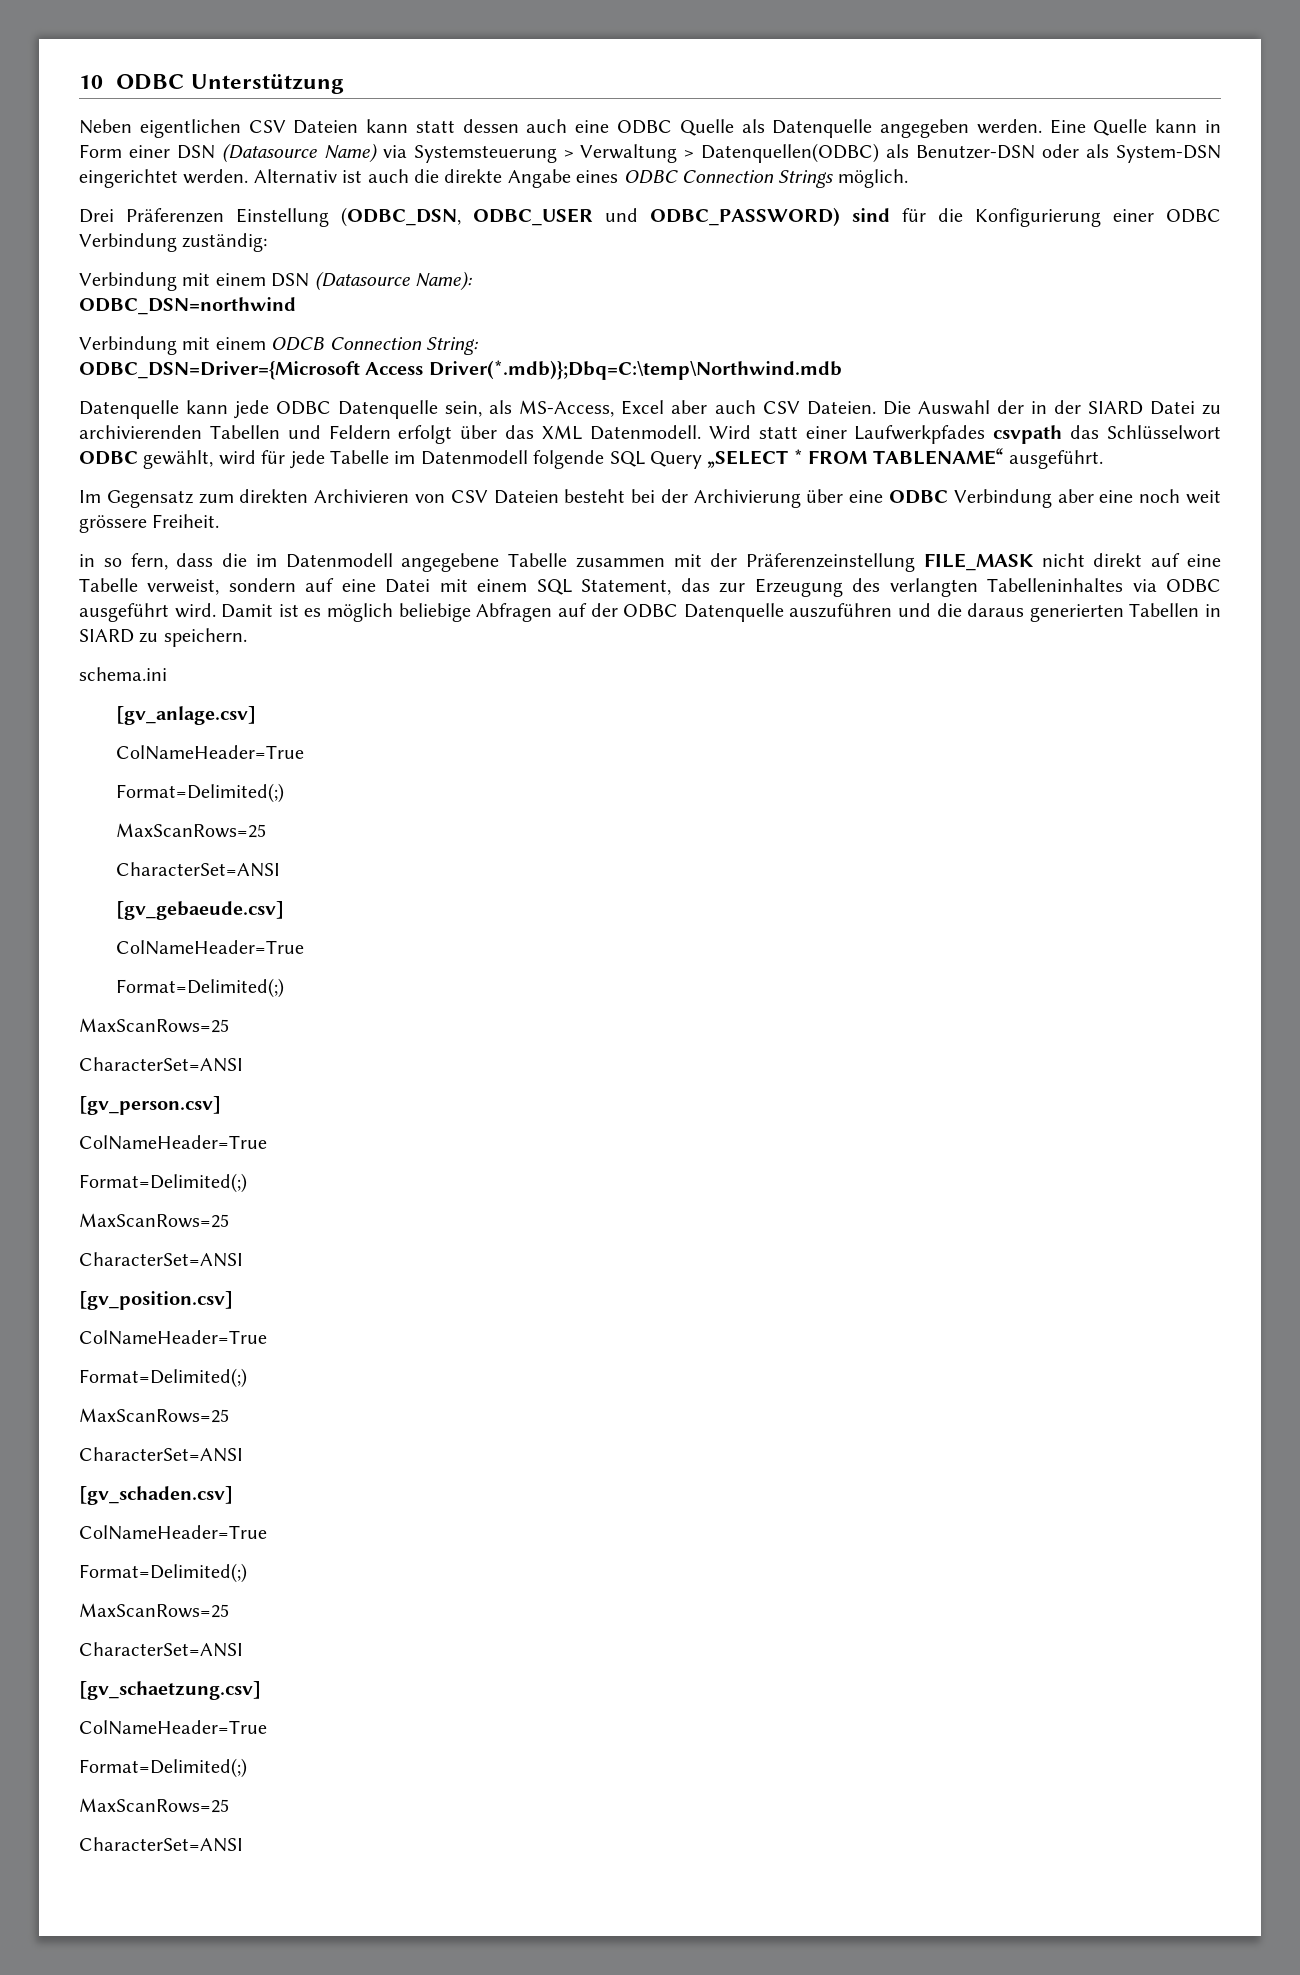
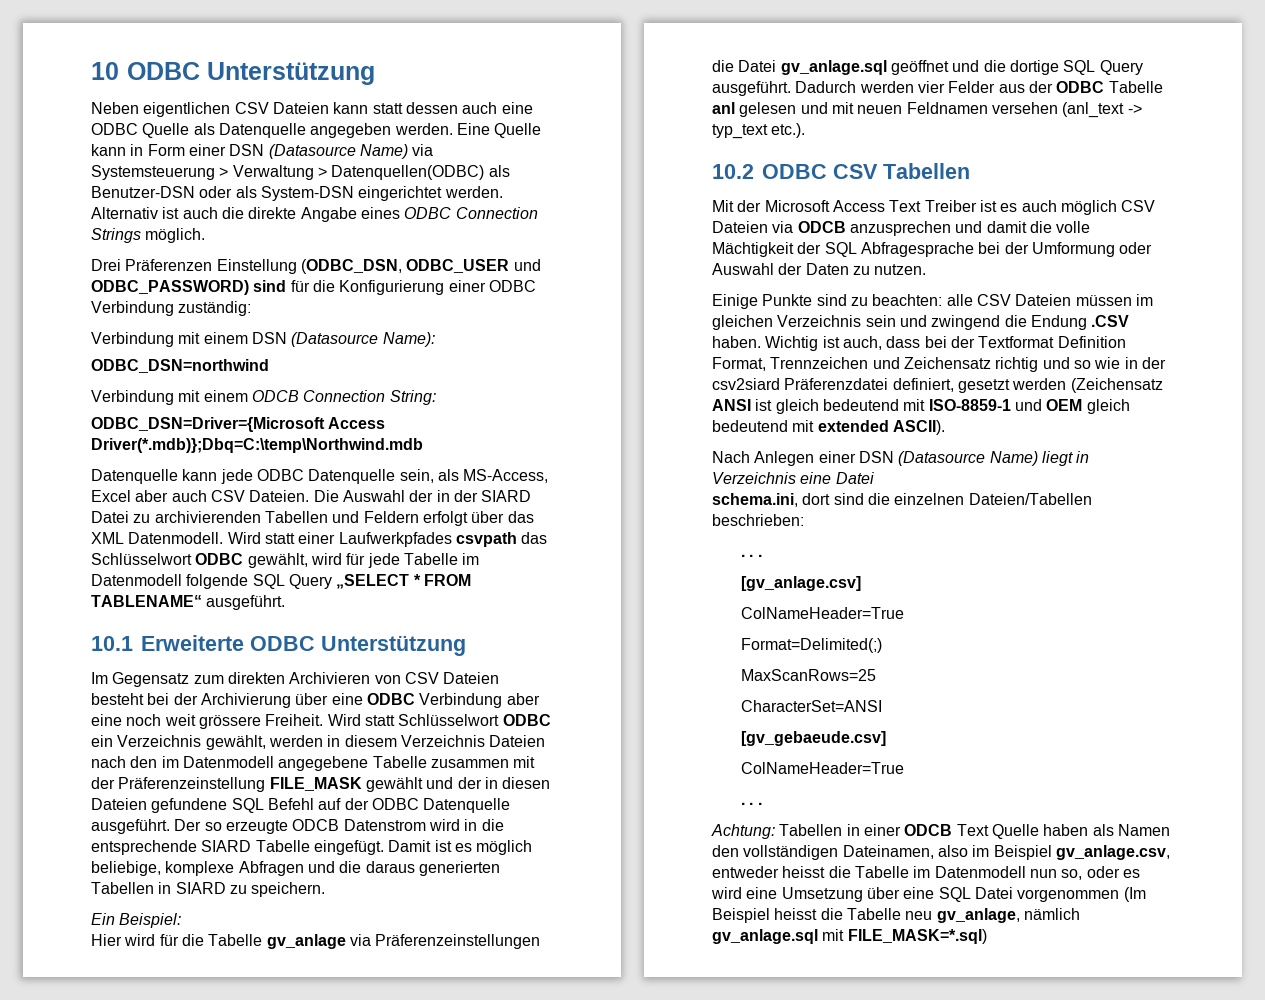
+ 10.1 Erweiterte ODBC Unterstützung
- Im Gegensatz zum direkten Archivieren von CSV Dateien besteht bei der Archivierung über eine ODBC Verbindung aber eine noch weit grössere Freiheit.
- in so fern, dass die im Datenmodell angegebene Tabelle zusammen mit der Präferenzeinstellung FILE_MASK nicht direkt auf eine Tabelle verweist, sondern auf eine Datei mit einem SQL Statement, das zur Erzeugung des verlangten Tabelleninhaltes via ODBC ausgeführt wird. Damit ist es möglich beliebige Abfragen auf der ODBC Datenquelle auszuführen und die daraus generierten Tabellen in SIARD zu speichern.
+ Im Gegensatz zum direkten Archivieren von CSV Dateien besteht bei der Archivierung über eine ODBC Verbindung aber eine noch weit grössere Freiheit. Wird statt Schlüsselwort ODBC ein Verzeichnis gewählt, werden in diesem Verzeichnis Dateien nach den im Datenmodell angegebene Tabelle zusammen mit der Präferenzeinstellung FILE_MASK gewählt und der in diesen Dateien gefundene SQL Befehl auf der ODBC Datenquelle ausgeführt. Der so erzeugte ODCB Datenstrom wird in die entsprechende SIARD Tabelle eingefügt. Damit ist es möglich beliebige, komplexe Abfragen und die daraus generierten Tabellen in SIARD zu speichern.
- schema.ini
+ Ein Beispiel:
+ Hier wird für die Tabelle gv_anlage via Präferenzeinstellungen die Datei gv_anlage.sql geöffnet und die dortige SQL Query ausgeführt. Dadurch werden vier Felder aus der ODBC Tabelle anl gelesen und mit neuen Feldnamen versehen (anl_text -> typ_text etc.).
+ 10.2 ODBC CSV Tabellen
+ Mit der Microsoft Access Text Treiber ist es auch möglich CSV Dateien via ODCB anzusprechen und damit die volle Mächtigkeit der SQL Abfragesprache bei der Umformung oder Auswahl der Daten zu nutzen.
+ Einige Punkte sind zu beachten: alle CSV Dateien müssen im gleichen Verzeichnis sein und zwingend die Endung .CSV haben. Wichtig ist auch, dass bei der Textformat Definition Format, Trennzeichen und Zeichensatz richtig und so wie in der csv2siard Präferenzdatei definiert, gesetzt werden (Zeichensatz ANSI ist gleich bedeutend mit ISO-8859-1 und OEM gleich bedeutend mit extended ASCII).
+ Nach Anlegen einer DSN (Datasource Name) liegt in Verzeichnis eine Datei
+ schema.ini, dort sind die einzelnen Dateien/Tabellen beschrieben:
+ . . .
  [gv_gebaeude.csv]
  ColNameHeader=True
- Format=Delimited(;)
- MaxScanRows=25
- CharacterSet=ANSI
- [gv_person.csv]
- ColNameHeader=True
- Format=Delimited(;)
- MaxScanRows=25
- CharacterSet=ANSI
- [gv_position.csv]
- ColNameHeader=True
- Format=Delimited(;)
- MaxScanRows=25
- CharacterSet=ANSI
- [gv_schaden.csv]
- ColNameHeader=True
- Format=Delimited(;)
- MaxScanRows=25
- CharacterSet=ANSI
- [gv_schaetzung.csv]
- ColNameHeader=True
- Format=Delimited(;)
- MaxScanRows=25
- CharacterSet=ANSI
+ . . .
+ Achtung: Tabellen in einer ODCB Text Quelle haben als Namen den vollständigen Dateinamen, also im Beispiel gv_anlage.csv, entweder heisst die Tabelle im Datenmodell nun so, oder es wird eine Umsetzung über eine SQL Datei vorgenommen (Im Beispiel heisst die Tabelle neu gv_anlage, nämlich gv_anlage.sql mit FILE_MASK=*.sql)

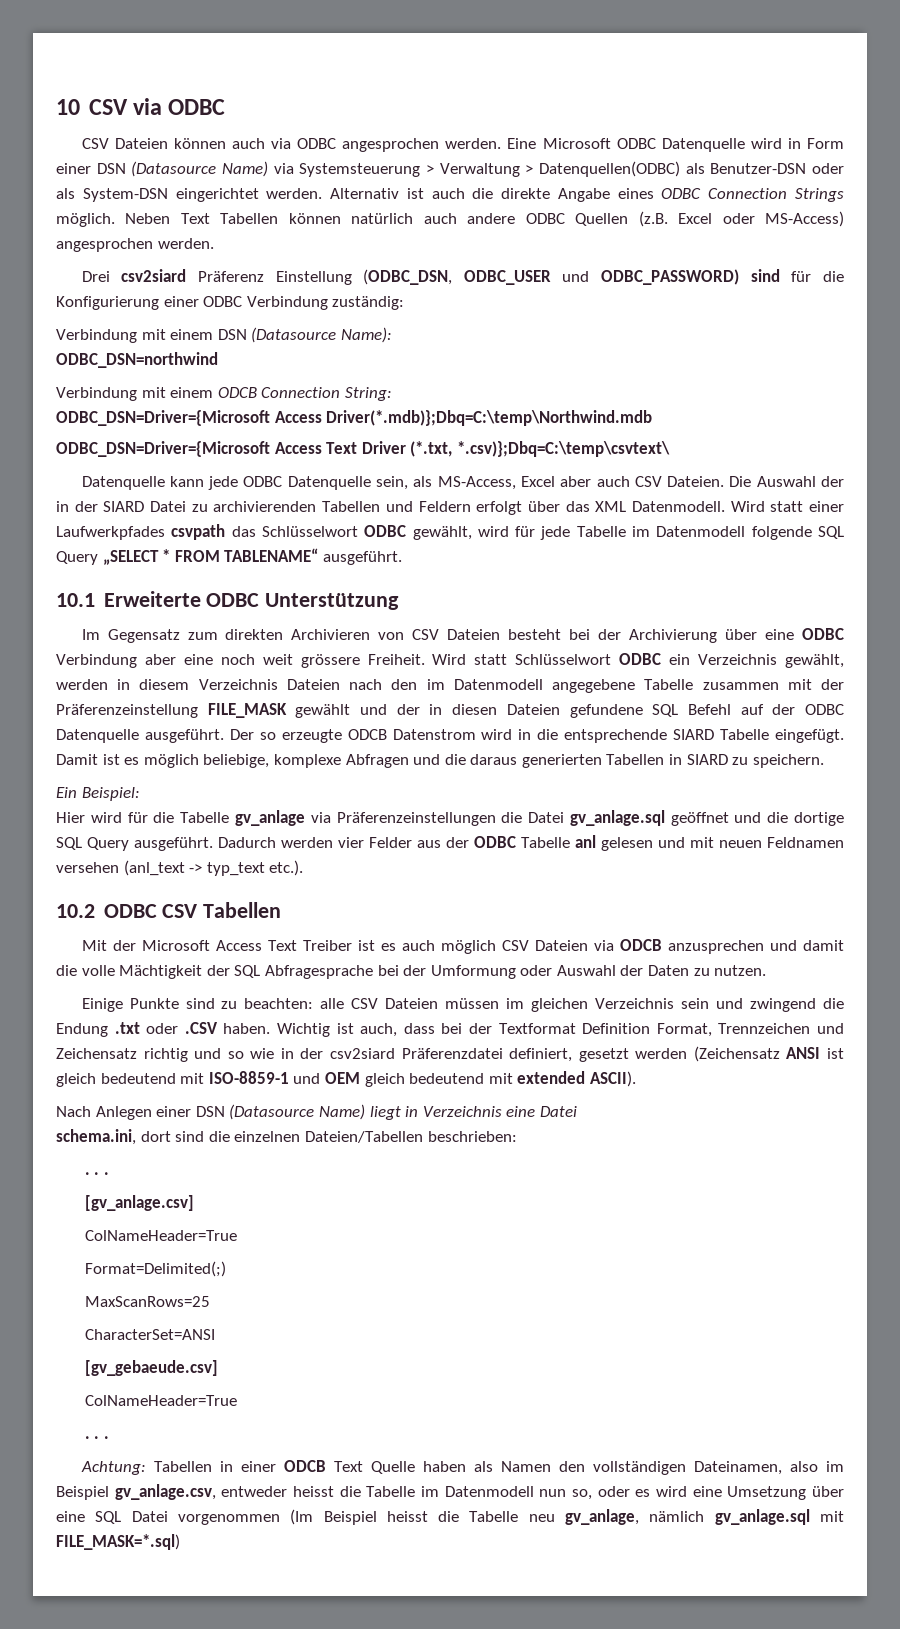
- 10 ODBC Unterstützung
- Neben eigentlichen CSV Dateien kann statt dessen auch eine ODBC Quelle als Datenquelle angegeben werden. Eine Quelle kann in Form einer DSN (Datasource Name) via Systemsteuerung > Verwaltung > Datenquellen(ODBC) als Benutzer-DSN oder als System-DSN eingerichtet werden.
+ 10 CSV via ODBC
+ CSV Dateien können auch via ODBC angesprochen werden. Eine Microsoft ODBC Datenquelle wird in Form einer DSN (Datasource Name) via Systemsteuerung > Verwaltung > Datenquellen(ODBC) als Benutzer-DSN oder als System-DSN eingerichtet werden.
+ Neben Text Tabellen können natürlich auch andere ODBC Quellen (z.B. Excel oder MS-Access) angesprochen werden.
- Drei Präferenzen Einstellung (ODBC_DSN, ODBC_USER und ODBC_PASSWORD) sind für die Konfigurierung einer ODBC Verbindung zuständig:
+ Drei csv2siard Präferenz Einstellung (ODBC_DSN, ODBC_USER und ODBC_PASSWORD) sind für die Konfigurierung einer ODBC Verbindung zuständig:
+ ODBC_DSN=Driver={Microsoft Access Text Driver (*.txt, *.csv)};Dbq=C:\temp\csvtext\
- Einige Punkte sind zu beachten: alle CSV Dateien müssen im gleichen Verzeichnis sein und zwingend die Endung .CSV haben.
+ Einige Punkte sind zu beachten: alle CSV Dateien müssen im gleichen Verzeichnis sein und zwingend die Endung .txt oder .CSV haben.

